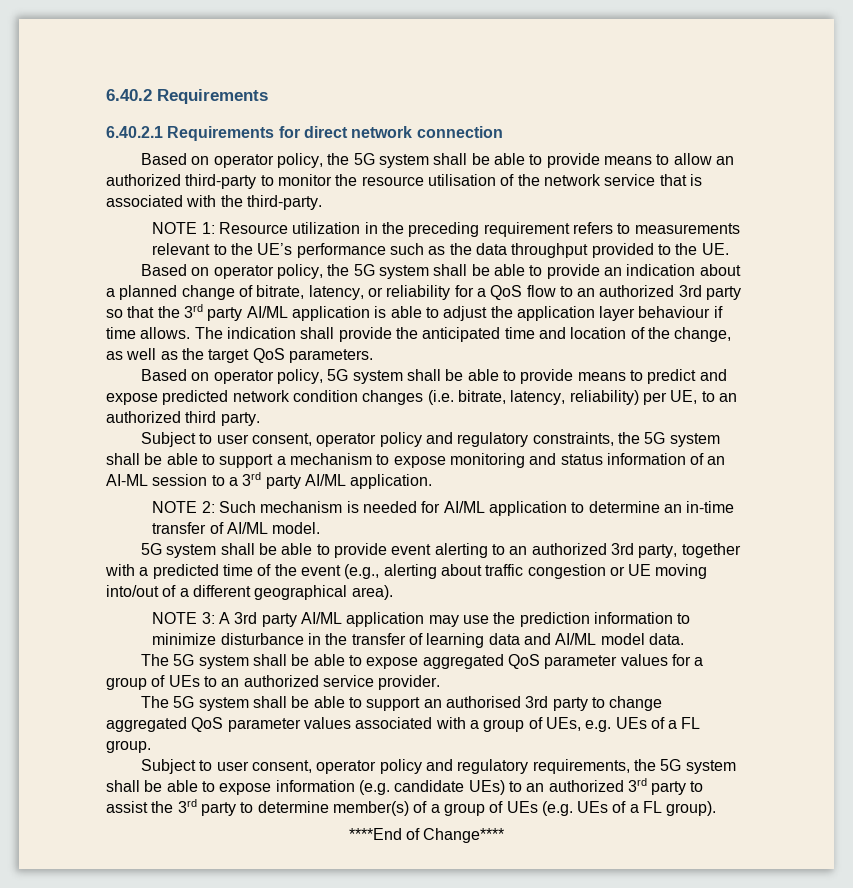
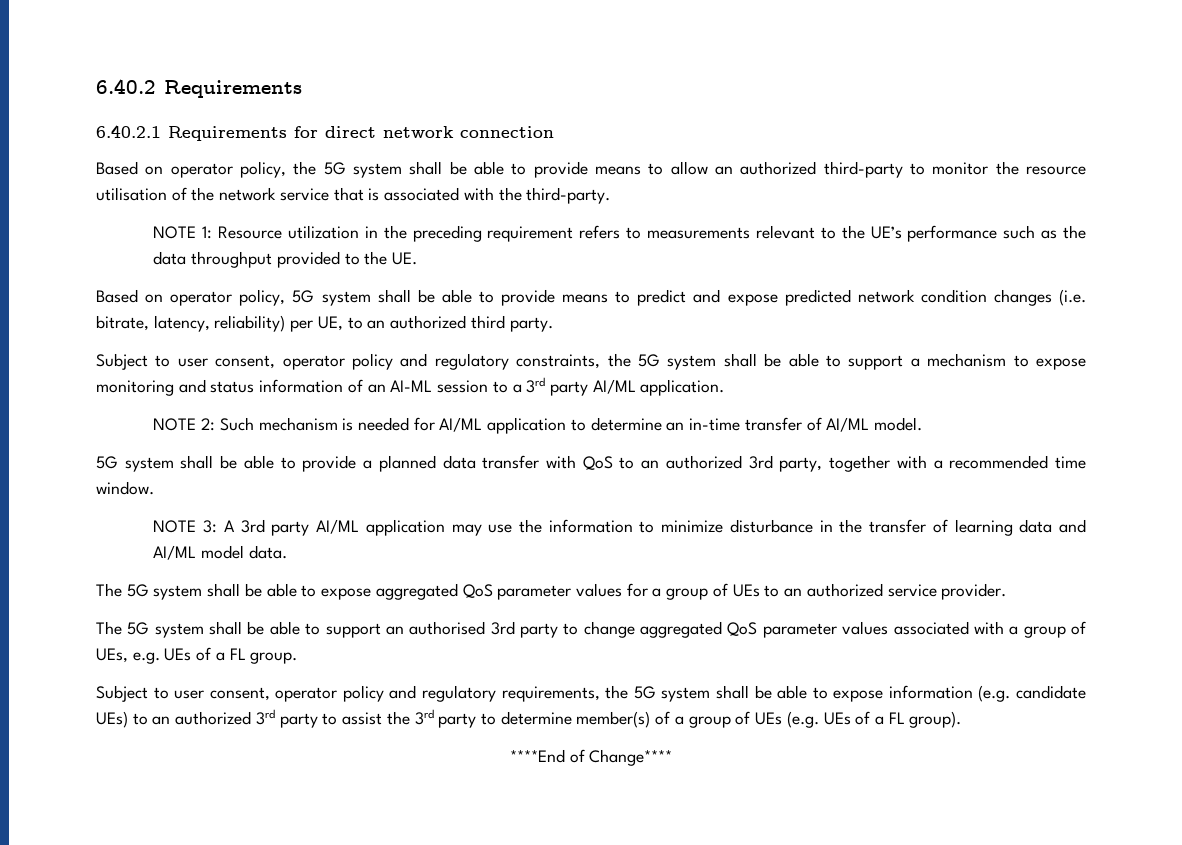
- Based on operator policy, the 5G system shall be able to provide an indication about a planned change of bitrate, latency, or reliability for a QoS flow to an authorized 3rd party so that the 3rd party AI/ML application is able to adjust the application layer behaviour if time allows. The indication shall provide the anticipated time and location of the change, as well as the target QoS parameters.
- 5G system shall be able to provide event alerting to an authorized 3rd party, together with a predicted time of the event (e.g., alerting about traffic congestion or UE moving into/out of a different geographical area).
+ 5G system shall be able to provide a planned data transfer with QoS to an authorized 3rd party, together with a recommended time window.
- NOTE 3: A 3rd party AI/ML application may use the prediction information to minimize disturbance in the transfer of learning data and AI/ML model data.
+ NOTE 3: A 3rd party AI/ML application may use the information to minimize disturbance in the transfer of learning data and AI/ML model data.

